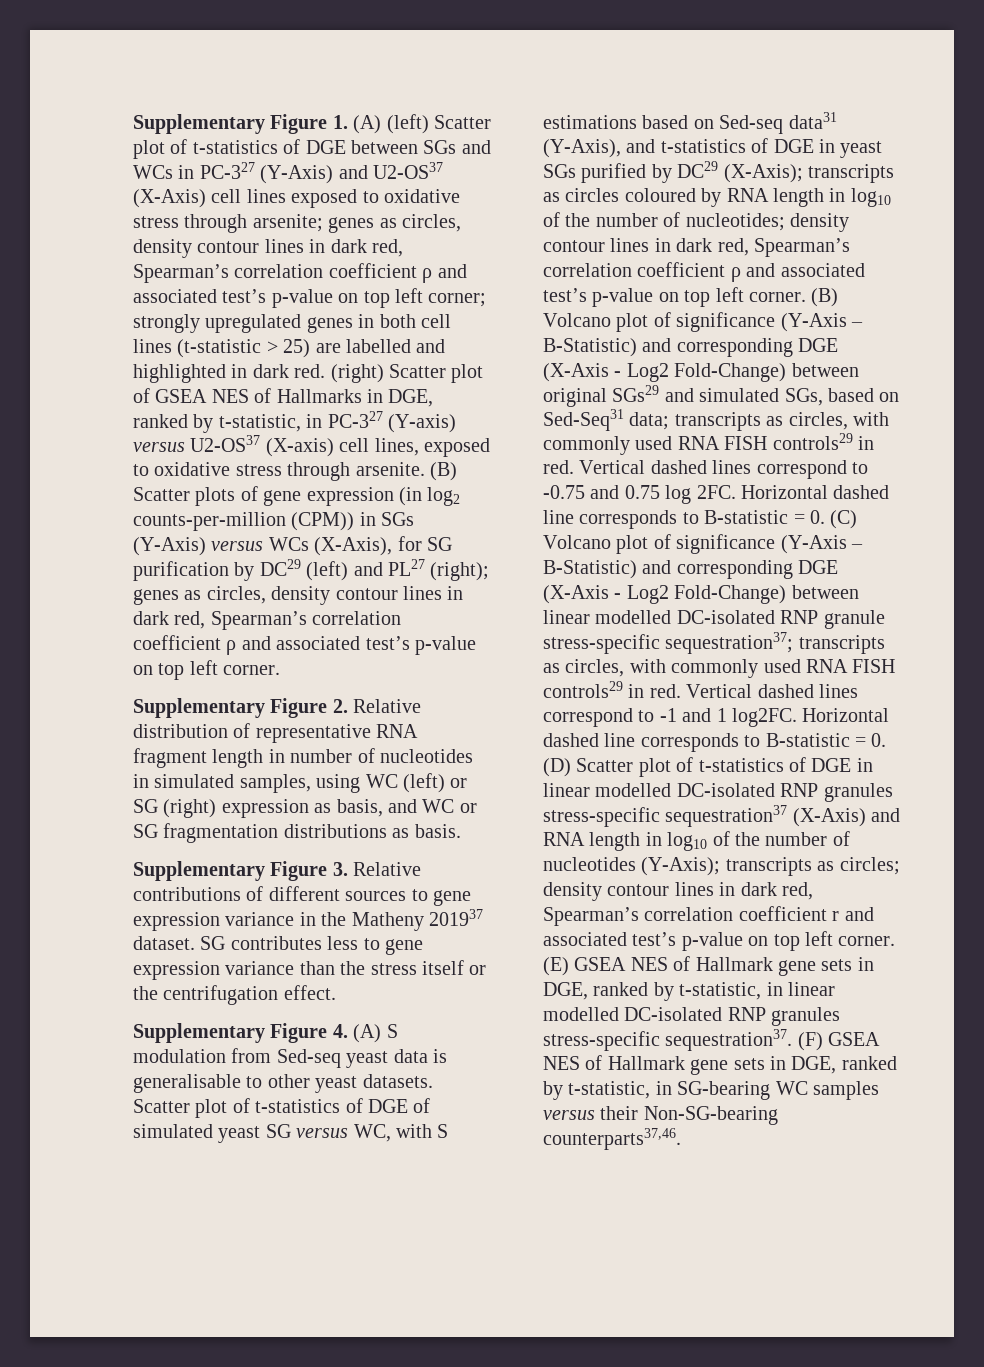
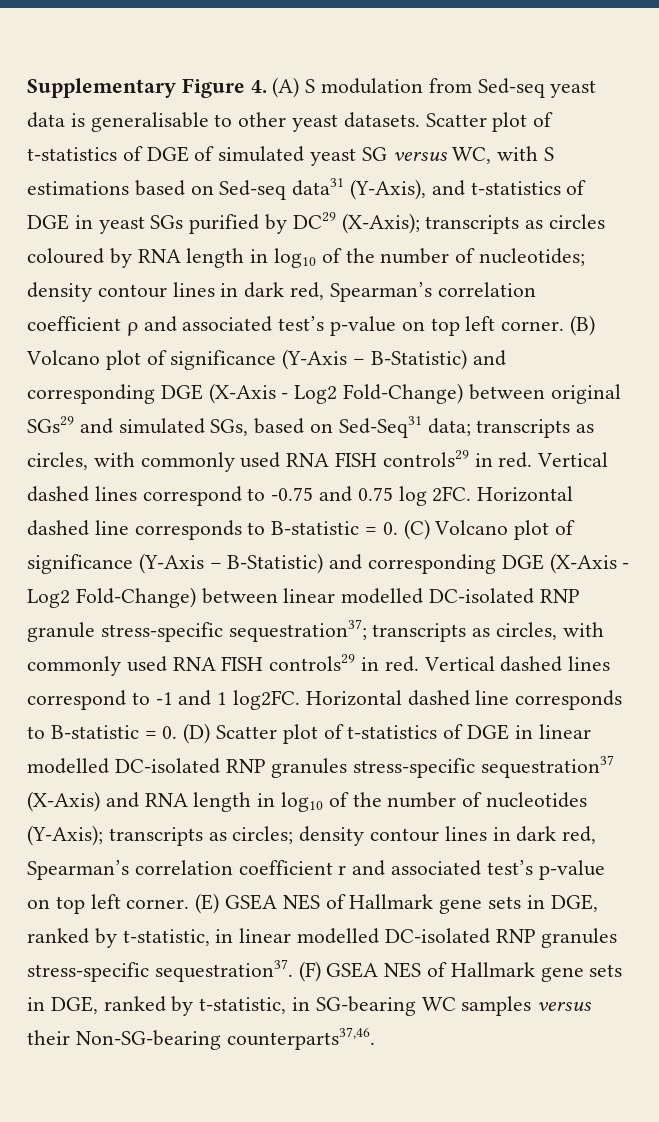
- Supplementary Figure 1. (A) (left) Scatter plot of t-statistics of DGE between SGs and WCs in PC-327 (Y-Axis) and U2-OS37 (X-Axis) cell lines exposed to oxidative stress through arsenite; genes as circles, density contour lines in dark red, Spearman’s correlation coefficient ρ and associated test’s p-value on top left corner; strongly upregulated genes in both cell lines (t-statistic > 25) are labelled and highlighted in dark red. (right) Scatter plot of GSEA NES of Hallmarks in DGE, ranked by t-statistic, in PC-327 (Y-axis) versus U2-OS37 (X-axis) cell lines, exposed to oxidative stress through arsenite. (B) Scatter plots of gene expression (in log2 counts-per-million (CPM)) in SGs (Y-Axis) versus WCs (X-Axis), for SG purification by DC29 (left) and PL27 (right); genes as circles, density contour lines in dark red, Spearman’s correlation coefficient ρ and associated test’s p-value on top left corner.
- Supplementary Figure 2. Relative distribution of representative RNA fragment length in number of nucleotides in simulated samples, using WC (left) or SG (right) expression as basis, and WC or SG fragmentation distributions as basis.
- Supplementary Figure 3. Relative contributions of different sources to gene expression variance in the Matheny 201937 dataset. SG contributes less to gene expression variance than the stress itself or the centrifugation effect.

